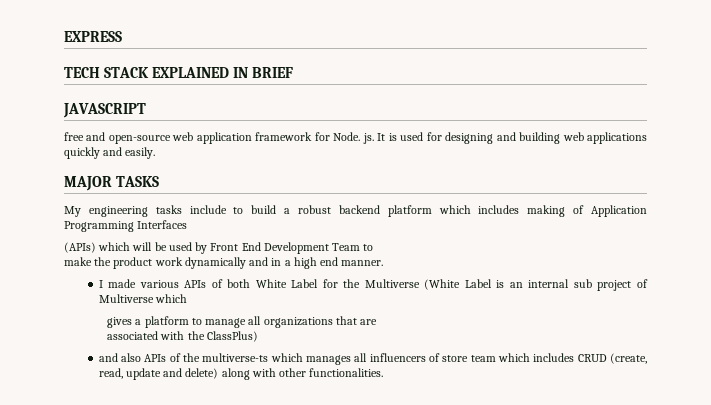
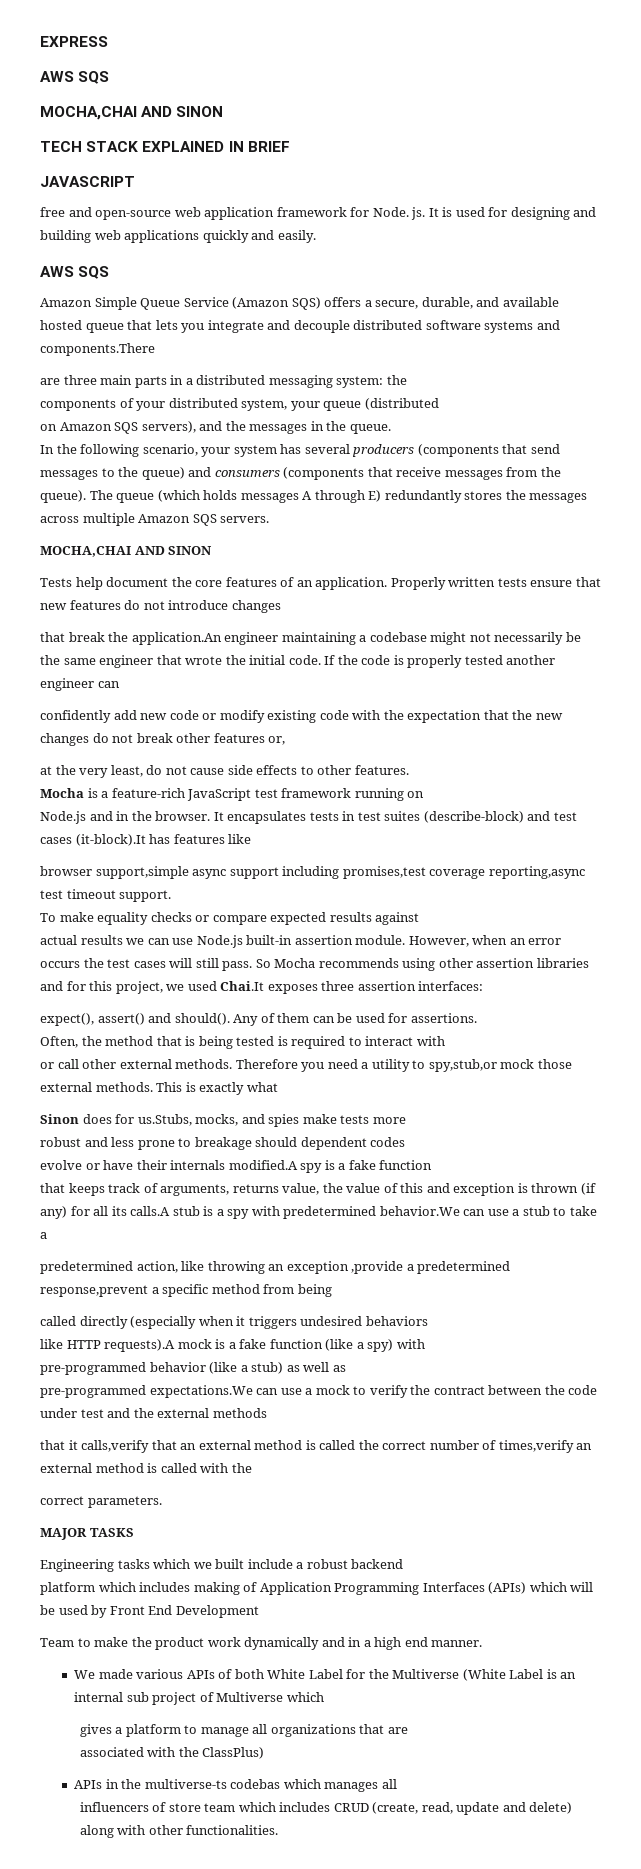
  EXPRESS
+ AWS SQS
+ MOCHA,CHAI AND SINON
  It is used for designing and building web applications quickly and easily.
+ AWS SQS
+ Amazon Simple Queue Service (Amazon SQS) offers a secure, durable, and available hosted queue that lets you integrate and decouple distributed software systems and components.There
+ are three main parts in a distributed messaging system: the
+ components of your distributed system, your queue (distributed
+ on Amazon SQS servers), and the messages in the queue.
+ In the following scenario, your system has several producers (components that send messages to the queue) and consumers (components that receive messages from the queue). The queue (which holds messages A through E) redundantly stores the messages across multiple Amazon SQS servers.
+ MOCHA,CHAI AND SINON
+ Tests help document the core features of an application. Properly written tests ensure that new features do not introduce changes
+ that break the application.An engineer maintaining a codebase might not necessarily be the same engineer that wrote the initial code. If the code is properly tested another engineer can
+ confidently add new code or modify existing code with the expectation that the new changes do not break other features or,
+ at the very least, do not cause side effects to other features.
+ Mocha is a feature-rich JavaScript test framework running on
+ Node.js and in the browser. It encapsulates tests in test suites (describe-block) and test cases (it-block).It has features like
+ browser support,simple async support including promises,test coverage reporting,async test timeout support.
+ To make equality checks or compare expected results against
+ actual results we can use Node.js built-in assertion module. However, when an error occurs the test cases will still pass. So Mocha recommends using other assertion libraries and for this project, we used Chai.It exposes three assertion interfaces:
+ expect(), assert() and should(). Any of them can be used for assertions.
+ Often, the method that is being tested is required to interact with
+ or call other external methods. Therefore you need a utility to spy,stub,or mock those external methods. This is exactly what
+ Sinon does for us.Stubs, mocks, and spies make tests more
+ robust and less prone to breakage should dependent codes
+ evolve or have their internals modified.A spy is a fake function
+ that keeps track of arguments, returns value, the value of this and exception is thrown (if any) for all its calls.A stub is a spy with predetermined behavior.We can use a stub to take a
+ predetermined action, like throwing an exception ,provide a predetermined response,prevent a specific method from being
+ called directly (especially when it triggers undesired behaviors
+ like HTTP requests).A mock is a fake function (like a spy) with
+ pre-programmed behavior (like a stub) as well as
+ pre-programmed expectations.We can use a mock to verify the contract between the code under test and the external methods
+ that it calls,verify that an external method is called the correct number of times,verify an external method is called with the
+ correct parameters.
  MAJOR TASKS
- My engineering tasks include to build a robust backend platform which includes making of Application Programming Interfaces
- (APIs) which will be used by Front End Development Team to
- make the product work dynamically and in a high end manner.
+ Engineering tasks which we built include a robust backend
+ platform which includes making of Application Programming Interfaces (APIs) which will be used by Front End Development
+ Team to make the product work dynamically and in a high end manner.
- I made various APIs of both White Label for the Multiverse (White Label is an internal sub project of Multiverse which
+ We made various APIs of both White Label for the Multiverse (White Label is an internal sub project of Multiverse which
- and also APIs of the multiverse-ts which manages all influencers of store team which includes CRUD (create, read, update and delete) along with other functionalities.
+ APIs in the multiverse-ts codebas which manages all
+ influencers of store team which includes CRUD (create, read, update and delete) along with other functionalities.

